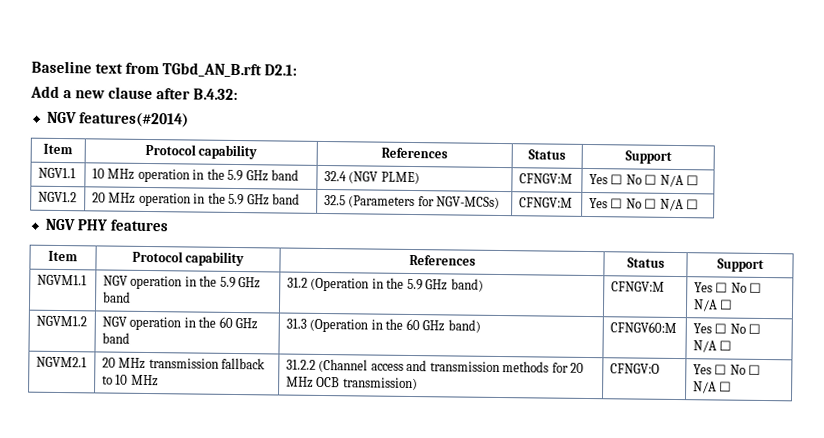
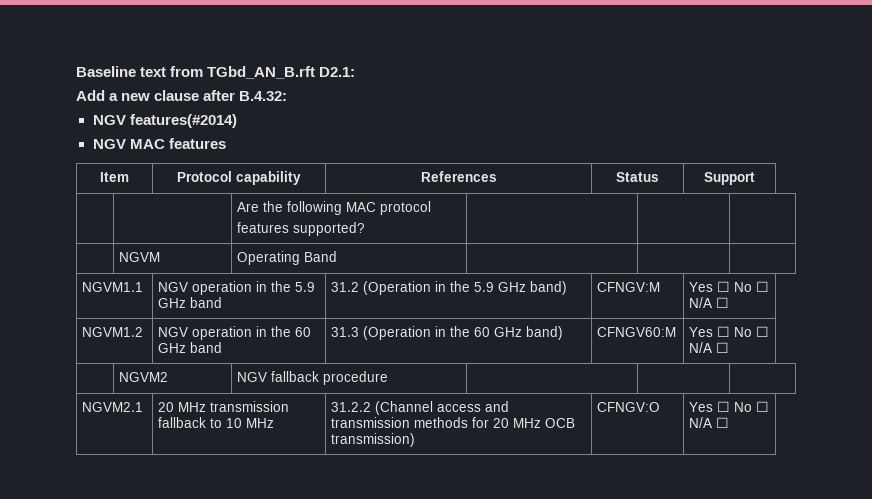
  NGV features(#2014)
+ NGV MAC features
  Item | Protocol capability | References | Status | Support
- NGV1.1 | 10 MHz operation in the 5.9 GHz band | 32.4 (NGV PLME) | CFNGV:M | Yes ☐ No ☐ N/A ☐
- NGV1.2 | 20 MHz operation in the 5.9 GHz band | 32.5 (Parameters for NGV-MCSs) | CFNGV:M | Yes ☐ No ☐ N/A ☐
- NGV PHY features
- Item | Protocol capability | References | Status | Support
+ | | Are the following MAC protocol
+ features supported? | | |
+ | NGVM | Operating Band | | |
+ | NGVM2 | NGV fallback procedure | | |

